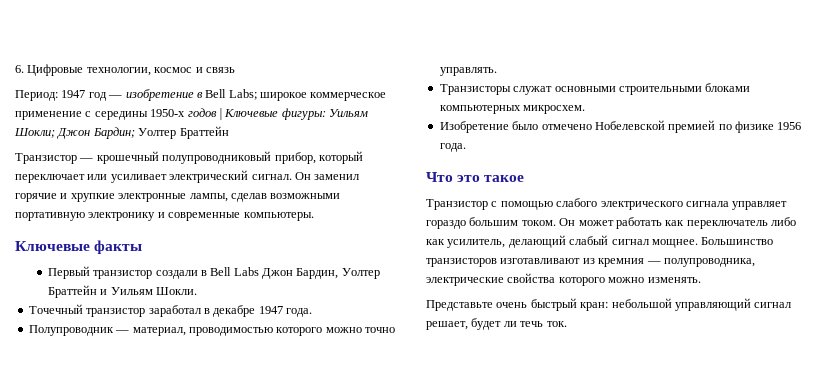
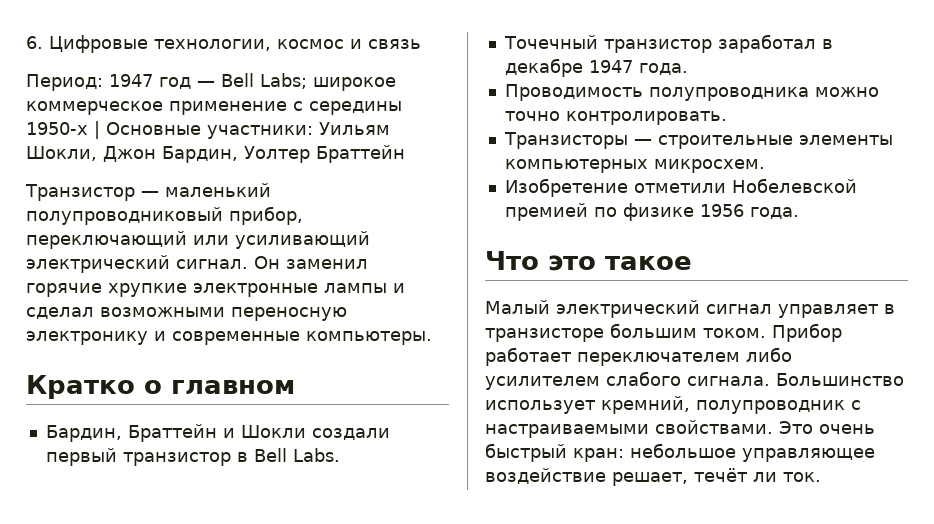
- Период: 1947 год — изобретение в Bell Labs; широкое коммерческое применение с середины 1950-х годов | Ключевые фигуры: Уильям Шокли; Джон Бардин; Уолтер Браттейн
+ Период: 1947 год — Bell Labs; широкое коммерческое применение с середины 1950-х | Основные участники: Уильям Шокли, Джон Бардин, Уолтер Браттейн
- Транзистор — крошечный полупроводниковый прибор, который переключает или усиливает электрический сигнал.
+ Транзистор — маленький полупроводниковый прибор, переключающий или усиливающий электрический сигнал.
- Он заменил горячие и хрупкие электронные лампы, сделав возможными портативную электронику и современные компьютеры.
+ Он заменил горячие хрупкие электронные лампы и сделал возможными переносную электронику и современные компьютеры.
- Ключевые факты
- Первый транзистор создали в Bell Labs Джон Бардин, Уолтер Браттейн и Уильям Шокли.
+ Кратко о главном
+ Бардин, Браттейн и Шокли создали первый транзистор в Bell Labs.
- Полупроводник — материал, проводимостью которого можно точно управлять.
+ Проводимость полупроводника можно точно контролировать.
- Транзисторы служат основными строительными блоками компьютерных микросхем.
+ Транзисторы — строительные элементы компьютерных микросхем.
- Изобретение было отмечено Нобелевской премией по физике 1956 года.
+ Изобретение отметили Нобелевской премией по физике 1956 года.
- Транзистор с помощью слабого электрического сигнала управляет гораздо большим током. Он может работать как переключатель либо как усилитель, делающий слабый сигнал мощнее. Большинство транзисторов изготавливают из кремния — полупроводника, электрические свойства которого можно изменять.
- Представьте очень быстрый кран: небольшой управляющий сигнал решает, будет ли течь ток.
+ Малый электрический сигнал управляет в транзисторе большим током. Прибор работает переключателем либо усилителем слабого сигнала. Большинство использует кремний, полупроводник с настраиваемыми свойствами. Это очень быстрый кран: небольшое управляющее воздействие решает, течёт ли ток.

